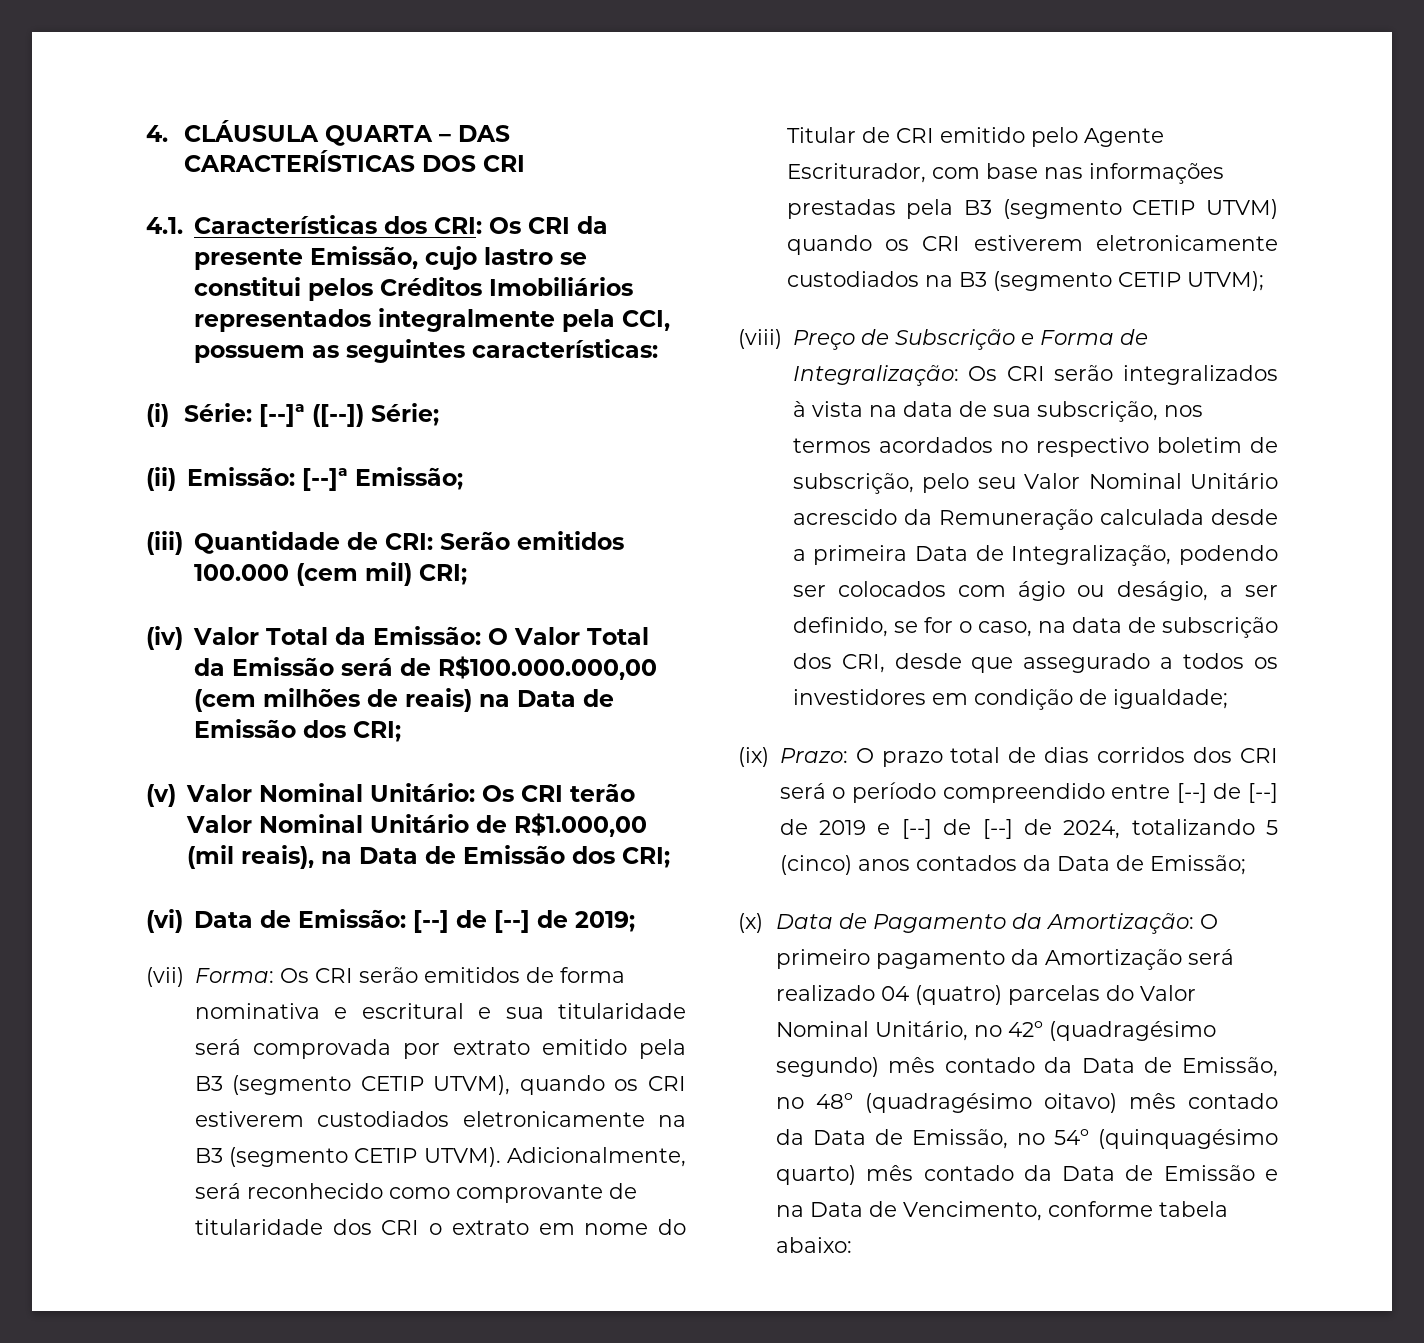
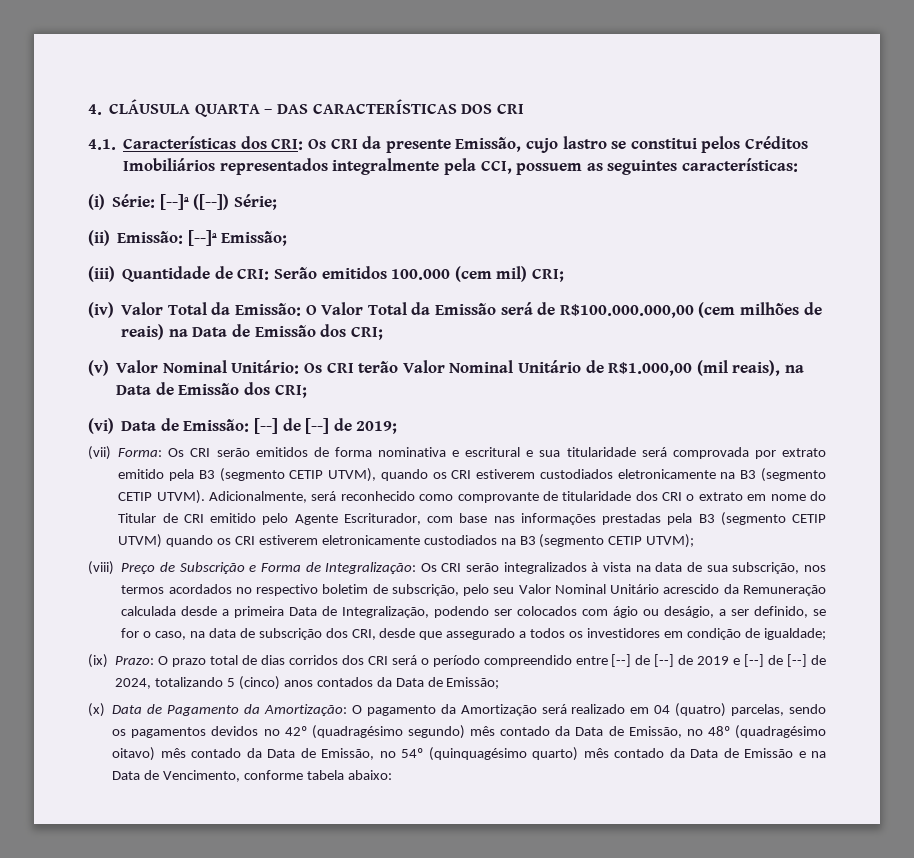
- (x) Data de Pagamento da Amortização: O primeiro pagamento da Amortização será realizado 04 (quatro) parcelas do Valor Nominal Unitário, no 42º (quadragésimo segundo) mês contado da Data de Emissão, no 48º (quadragésimo oitavo) mês contado da Data de Emissão, no 54º (quinquagésimo quarto) mês contado da Data de Emissão e na Data de Vencimento, conforme tabela abaixo:
+ (x) Data de Pagamento da Amortização: O pagamento da Amortização será realizado em 04 (quatro) parcelas, sendo os pagamentos devidos no 42º (quadragésimo segundo) mês contado da Data de Emissão, no 48º (quadragésimo oitavo) mês contado da Data de Emissão, no 54º (quinquagésimo quarto) mês contado da Data de Emissão e na Data de Vencimento, conforme tabela abaixo:

